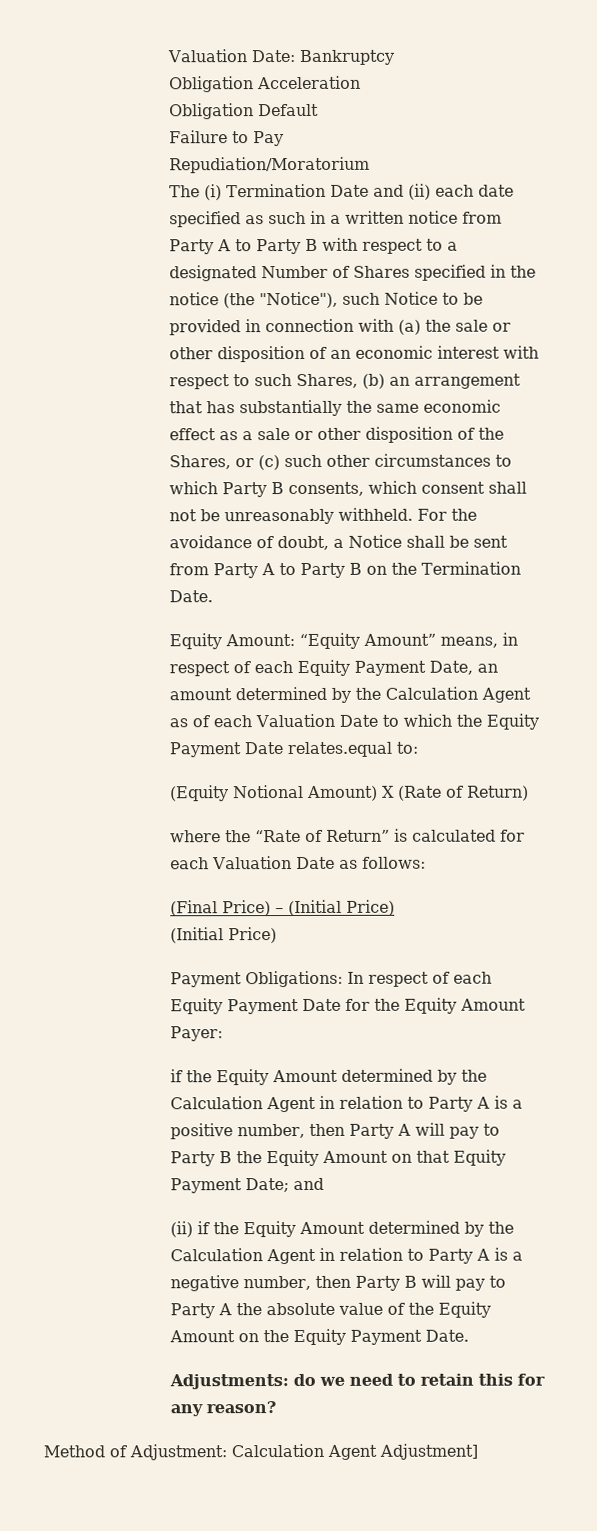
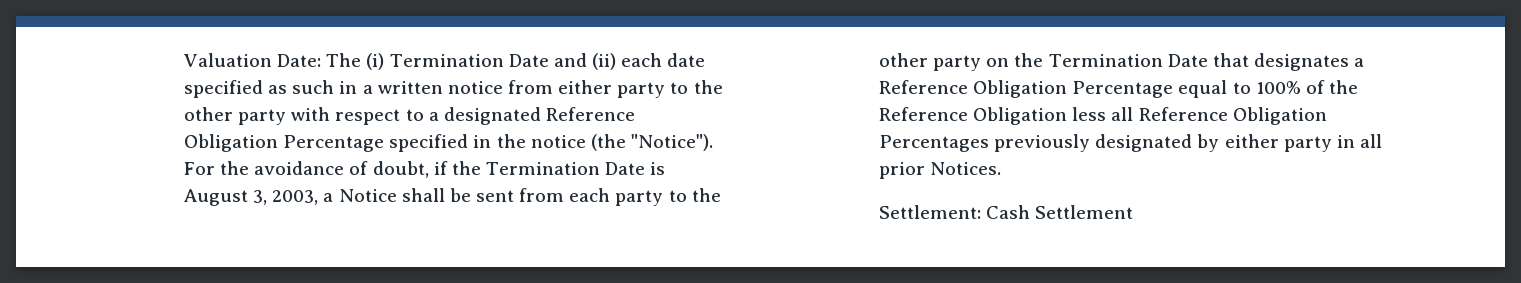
- Valuation Date: Bankruptcy
- Obligation Acceleration
- Obligation Default
- Failure to Pay
- Repudiation/Moratorium
- The (i) Termination Date and (ii) each date specified as such in a written notice from Party A to Party B with respect to a designated Number of Shares specified in the notice (the "Notice"), such Notice to be provided in connection with (a) the sale or other disposition of an economic interest with respect to such Shares, (b) an arrangement that has substantially the same economic effect as a sale or other disposition of the Shares, or (c) such other circumstances to which Party B consents, which consent shall not be unreasonably withheld.
+ Valuation Date: The (i) Termination Date and (ii) each date specified as such in a written notice from either party to the other party with respect to a designated Reference Obligation Percentage specified in the notice (the "Notice").
- For the avoidance of doubt, a Notice shall be sent from Party A to Party B on the Termination Date.
- Equity Amount: “Equity Amount” means, in respect of each Equity Payment Date, an amount determined by the Calculation Agent as of each Valuation Date to which the Equity Payment Date relates.equal to:
- (Equity Notional Amount) X (Rate of Return)
- where the “Rate of Return” is calculated for each Valuation Date as follows:
- (Final Price) – (Initial Price)
- (Initial Price)
- Payment Obligations: In respect of each Equity Payment Date for the Equity Amount Payer:
- if the Equity Amount determined by the Calculation Agent in relation to Party A is a positive number, then Party A will pay to Party B the Equity Amount on that Equity Payment Date; and
- (ii) if the Equity Amount determined by the Calculation Agent in relation to Party A is a negative number, then Party B will pay to Party A the absolute value of the Equity Amount on the Equity Payment Date.
- Adjustments: do we need to retain this for any reason?
- Method of Adjustment: Calculation Agent Adjustment]
+ For the avoidance of doubt, if the Termination Date is August 3, 2003, a Notice shall be sent from each party to the other party on the Termination Date that designates a Reference Obligation Percentage equal to 100% of the Reference Obligation less all Reference Obligation Percentages previously designated by either party in all prior Notices.
+ Settlement: Cash Settlement

